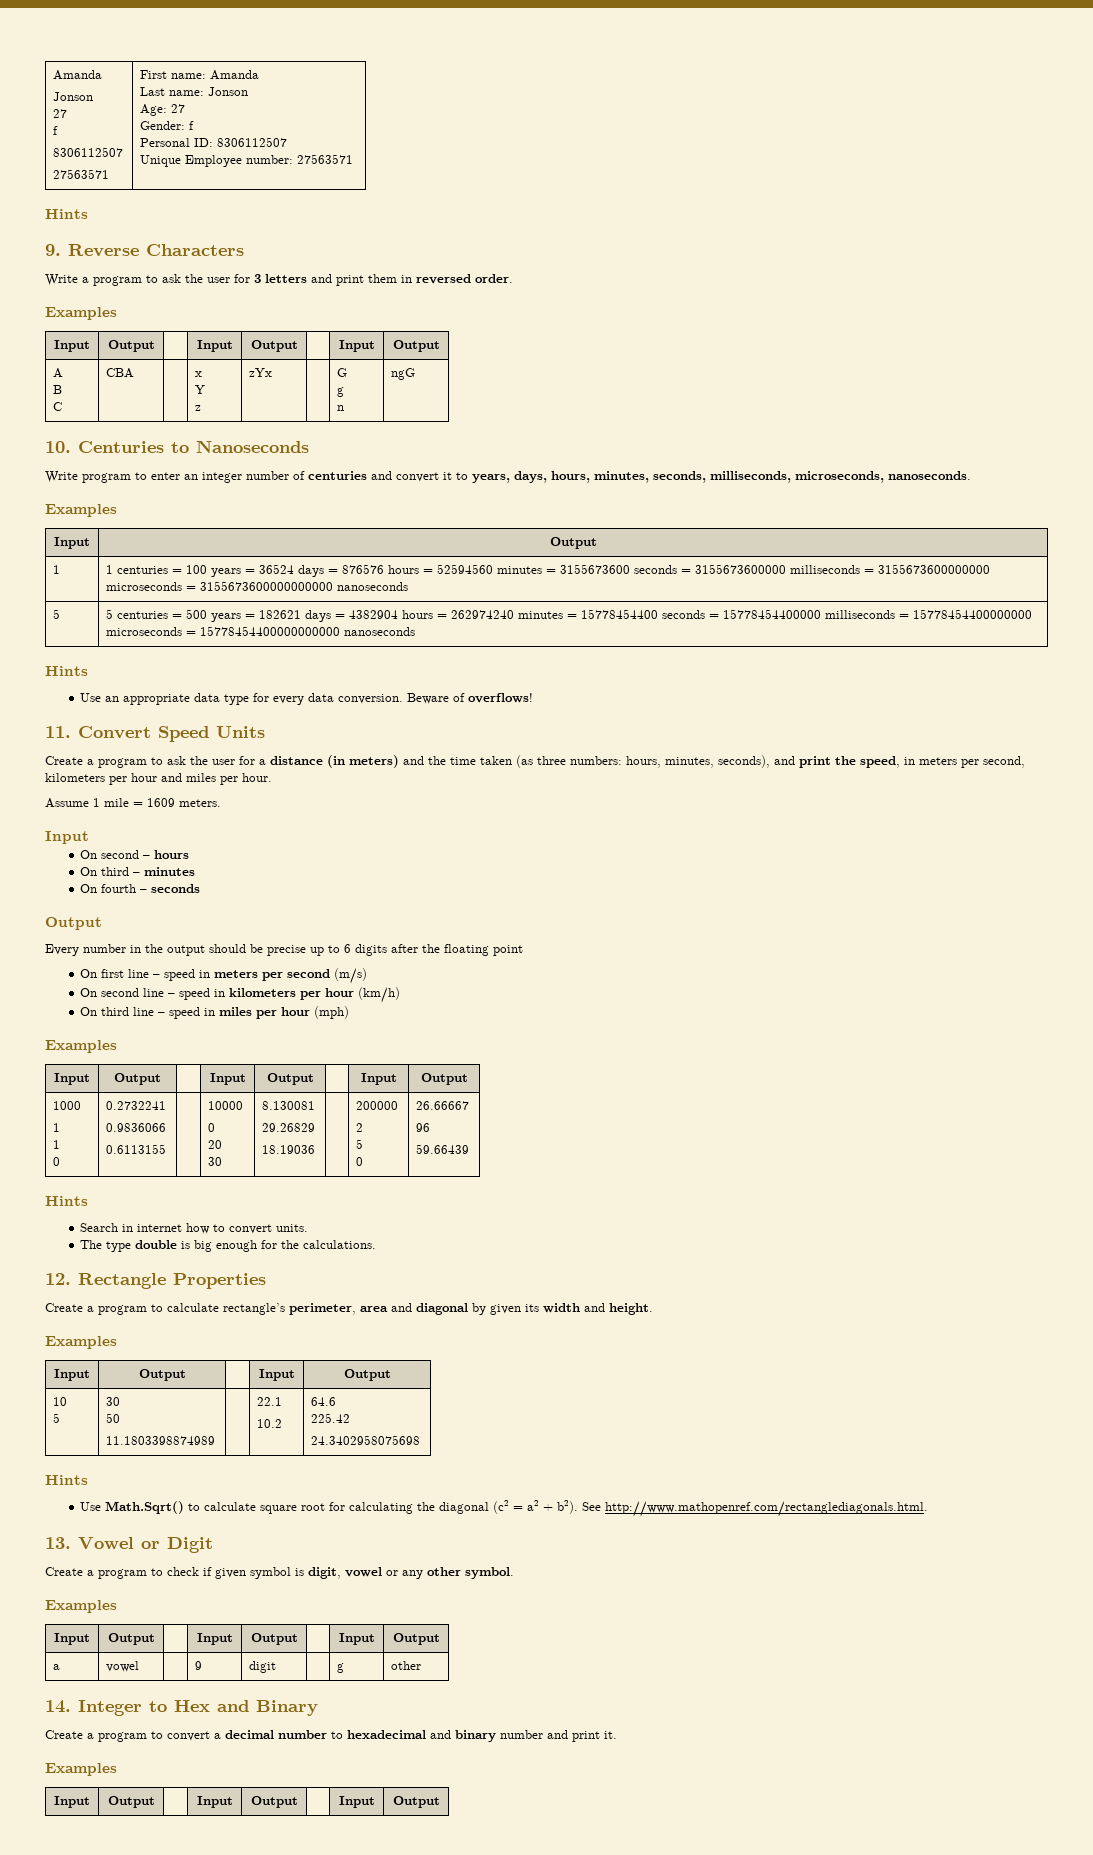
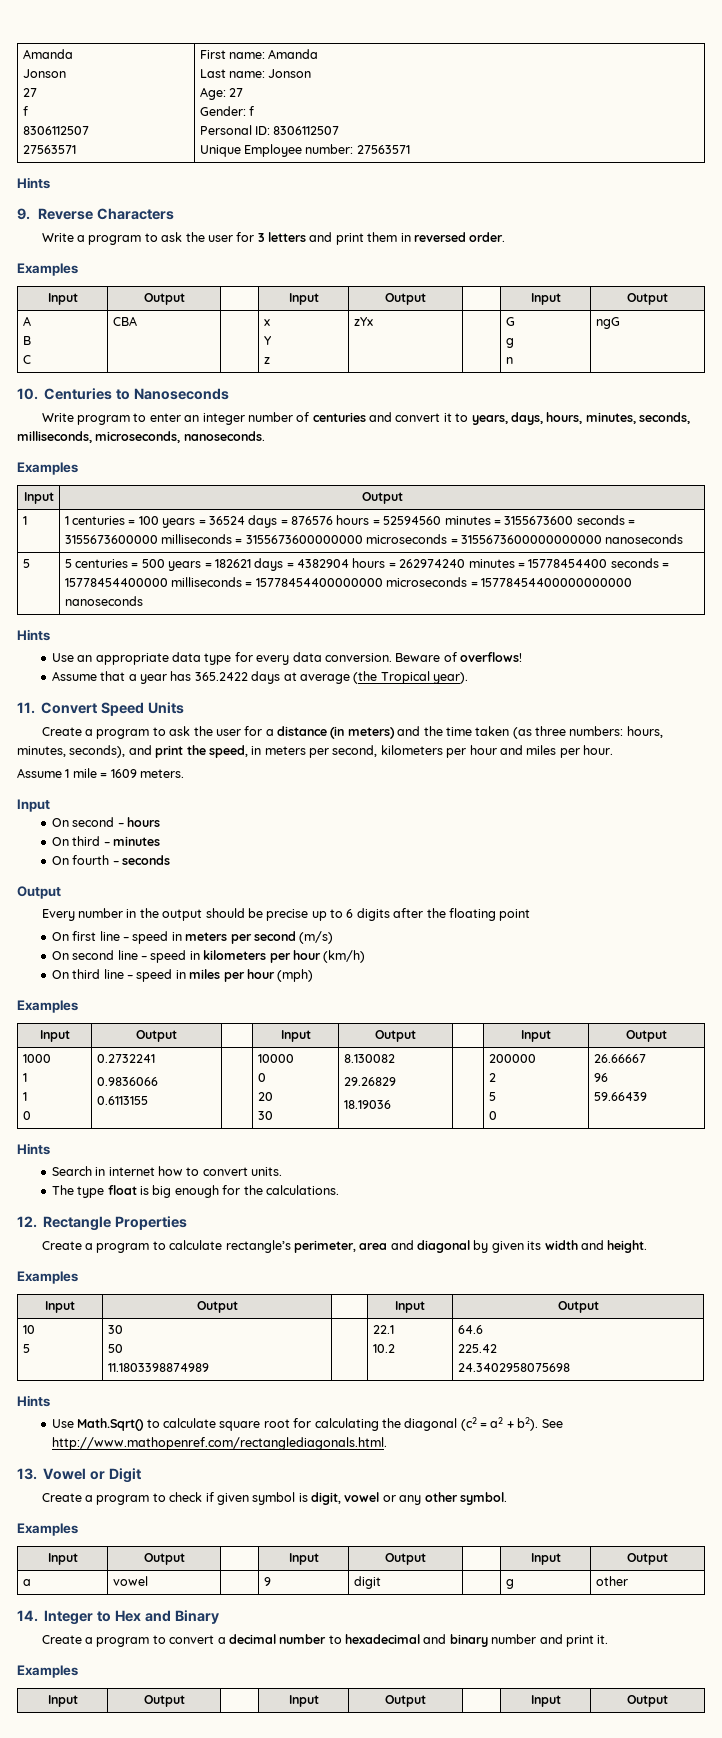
+ Assume that a year has 365.2422 days at average (the Tropical year).
  1000
  1
  1
  0 | 0.2732241
  0.9836066
  0.6113155 | | 10000
  0
  20
- 30 | 8.130081
+ 30 | 8.130082
- The type double is big enough for the calculations.
+ The type float is big enough for the calculations.

